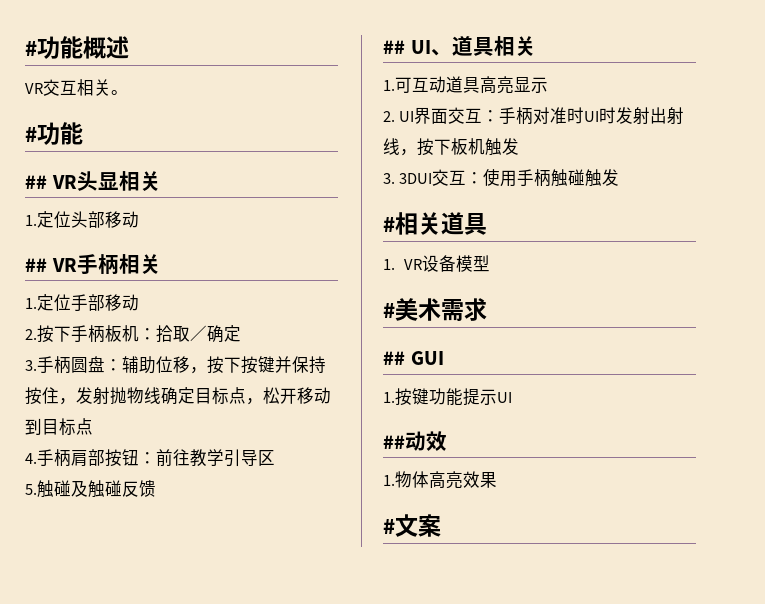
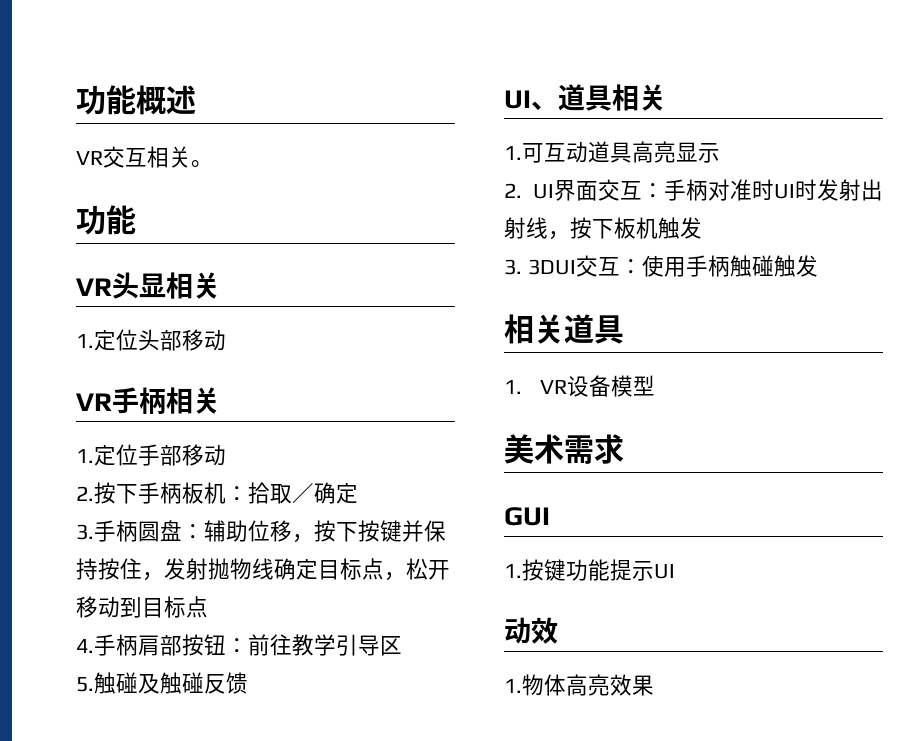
- #功能概述
+ 功能概述
  VR交互相关。
- #功能
+ 功能
- ## VR头显相关
+ VR头显相关
- ## VR手柄相关
+ VR手柄相关
- ## UI、道具相关
+ UI、道具相关
- #相关道具
+ 相关道具
- #美术需求
+ 美术需求
- ## GUI
+ GUI
- ##动效
+ 动效
- #文案

